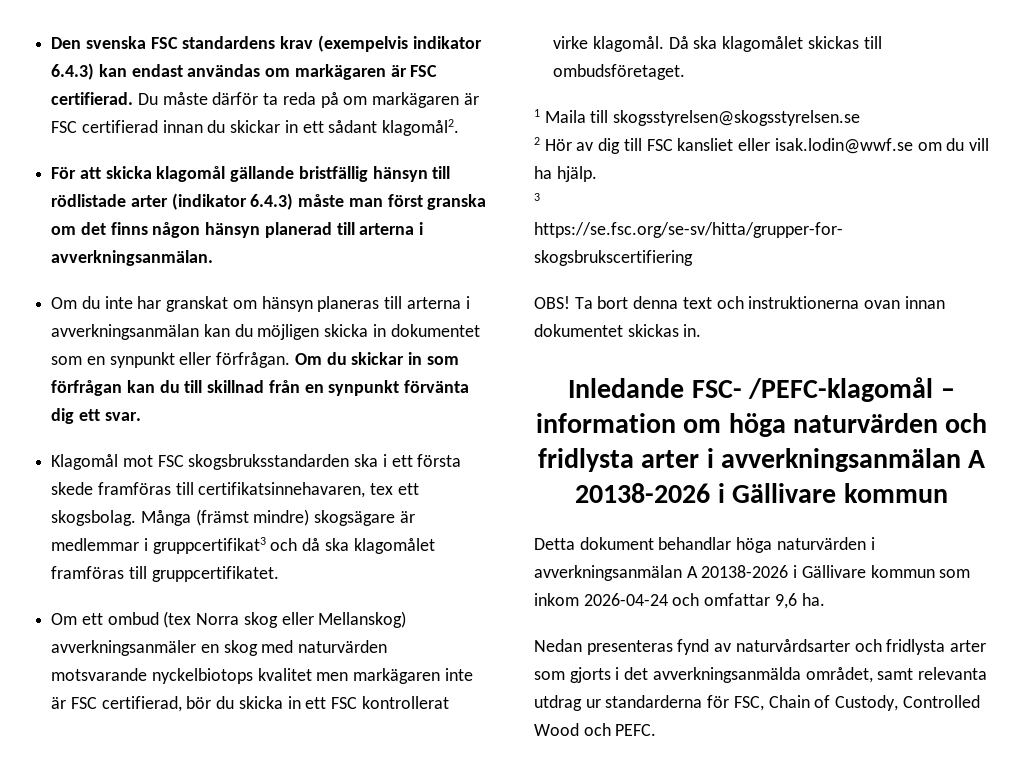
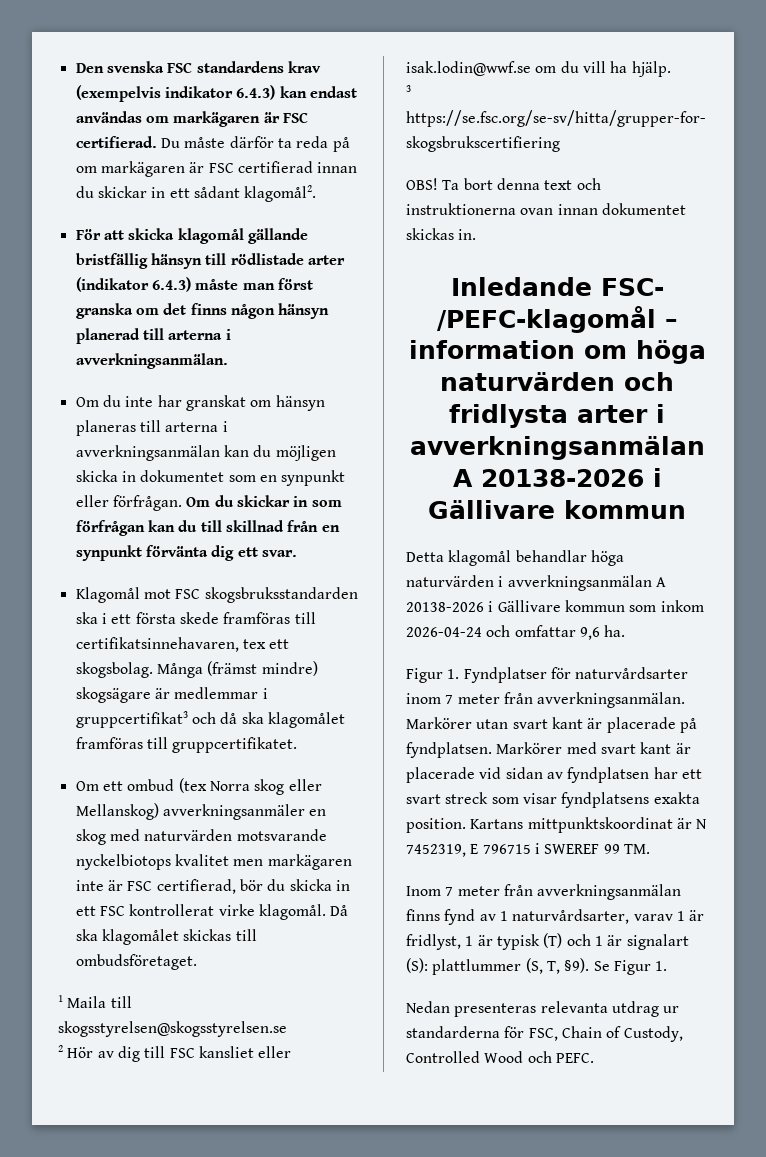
- Detta dokument behandlar höga naturvärden i avverkningsanmälan A 20138-2026 i Gällivare kommun som inkom 2026-04-24 och omfattar 9,6 ha.
+ Detta klagomål behandlar höga naturvärden i avverkningsanmälan A 20138-2026 i Gällivare kommun som inkom 2026-04-24 och omfattar 9,6 ha.
- Nedan presenteras fynd av naturvårdsarter och fridlysta arter som gjorts i det avverkningsanmälda området, samt relevanta utdrag ur standarderna för FSC, Chain of Custody, Controlled Wood och PEFC.
+ Figur 1. Fyndplatser för naturvårdsarter inom 7 meter från avverkningsanmälan. Markörer utan svart kant är placerade på fyndplatsen. Markörer med svart kant är placerade vid sidan av fyndplatsen har ett svart streck som visar fyndplatsens exakta position. Kartans mittpunktskoordinat är N 7452319, E 796715 i SWEREF 99 TM.
+ Inom 7 meter från avverkningsanmälan finns fynd av 1 naturvårdsarter, varav 1 är fridlyst, 1 är typisk (T) och 1 är signalart (S): plattlummer (S, T, §9). Se Figur 1.
+ Nedan presenteras relevanta utdrag ur standarderna för FSC, Chain of Custody, Controlled Wood och PEFC.

